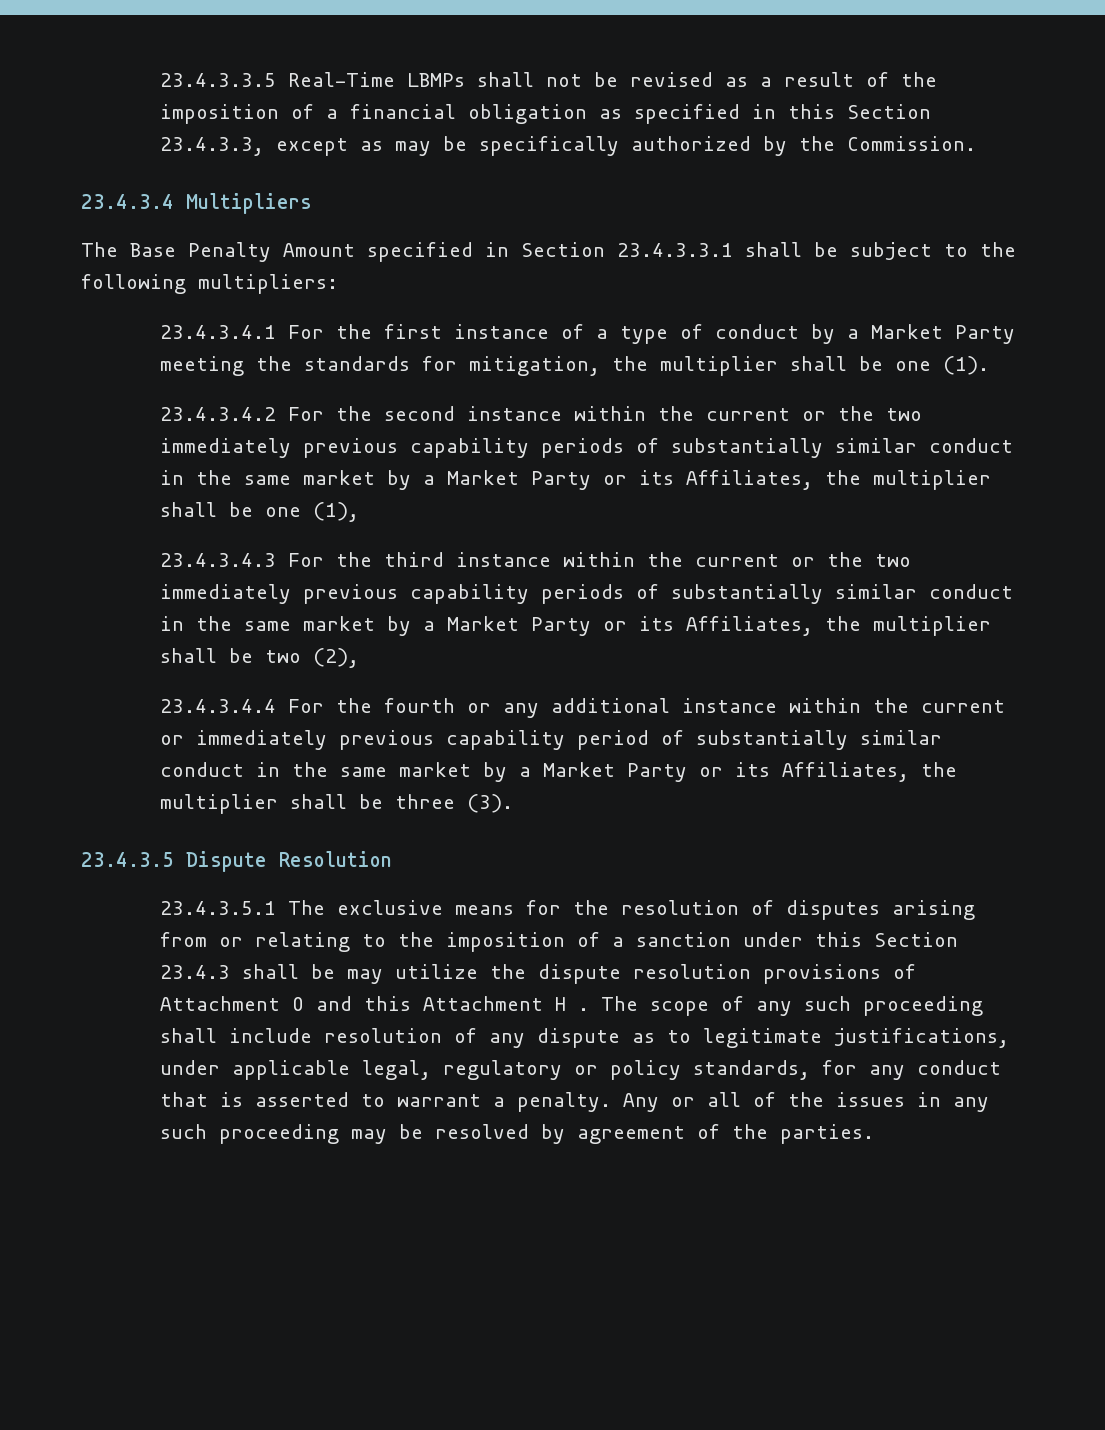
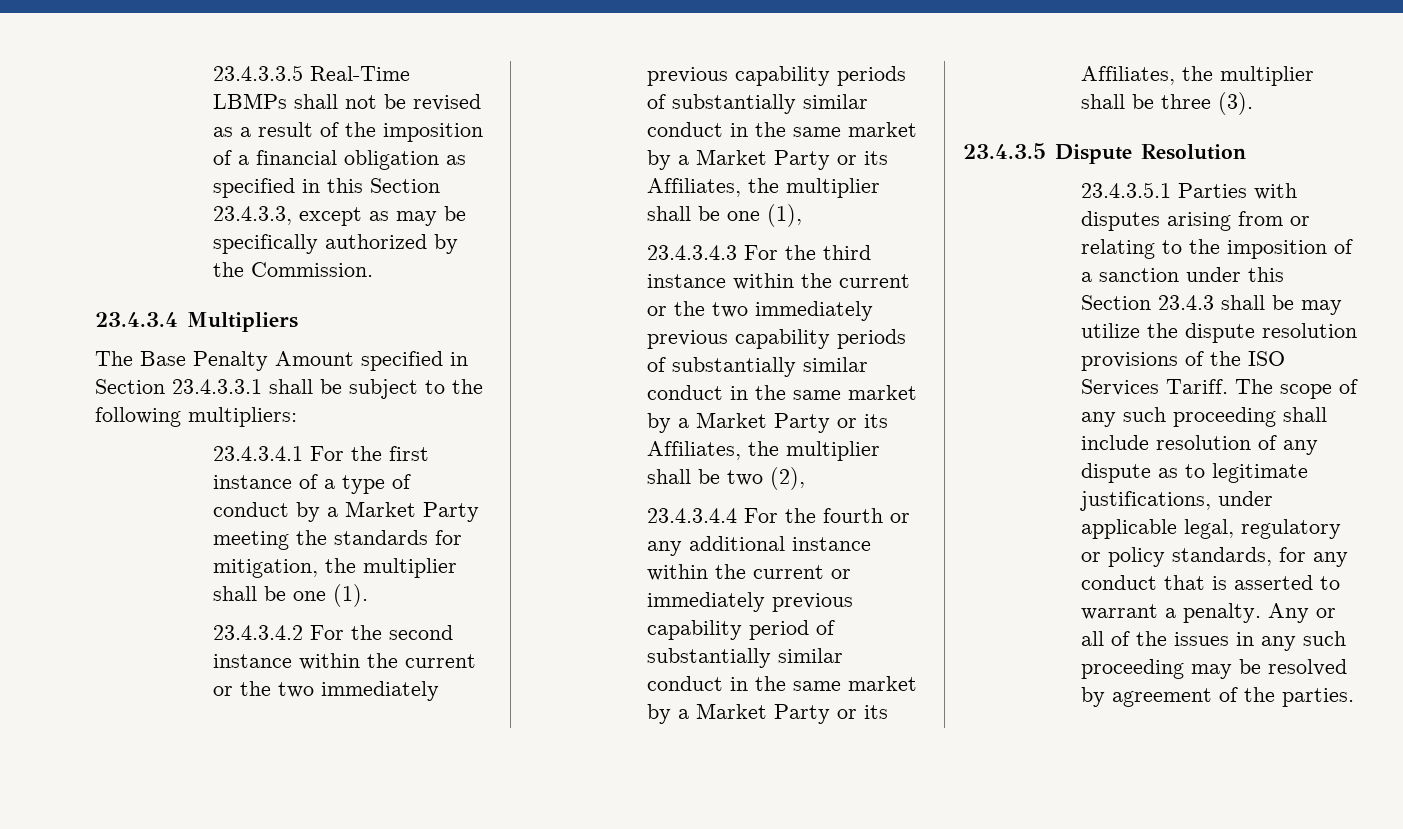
- 23.4.3.5.1 The exclusive means for the resolution of disputes arising from or relating to the imposition of a sanction under this Section 23.4.3 shall be may utilize the dispute resolution provisions of Attachment O and this Attachment H .
+ 23.4.3.5.1 Parties with disputes arising from or relating to the imposition of a sanction under this Section 23.4.3 shall be may utilize the dispute resolution provisions of the ISO Services Tariff.

